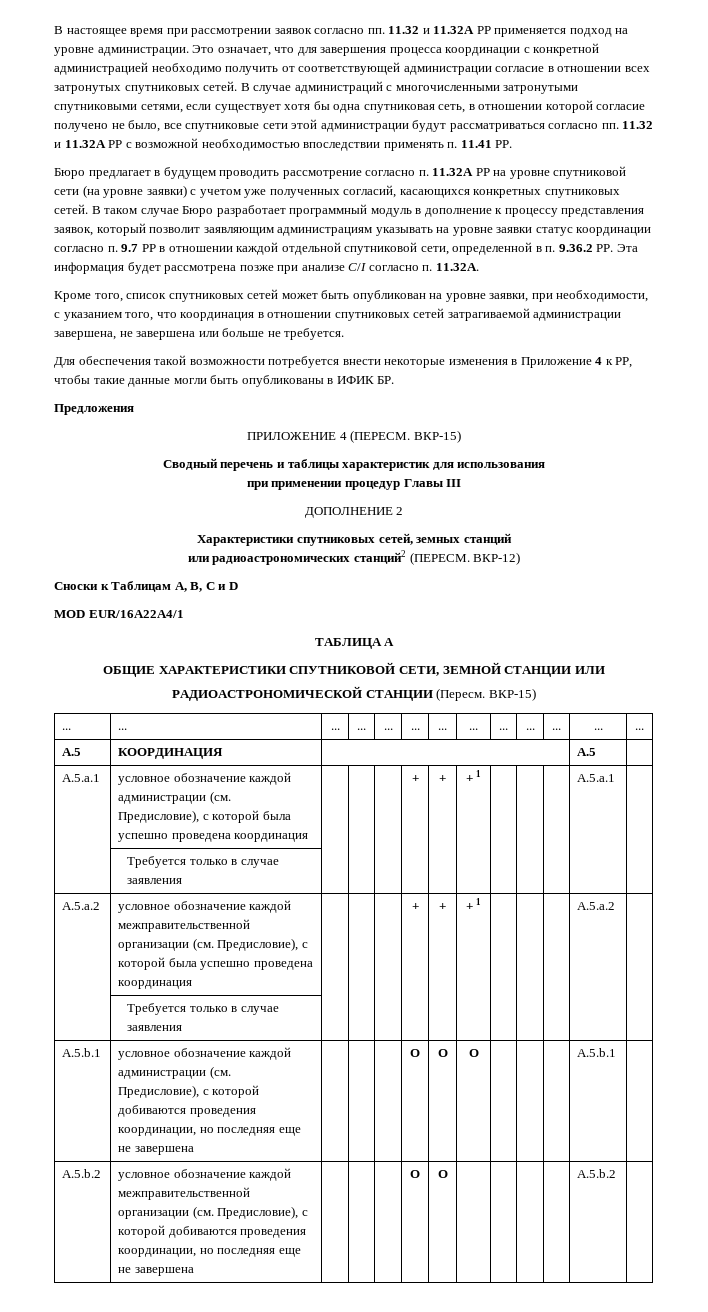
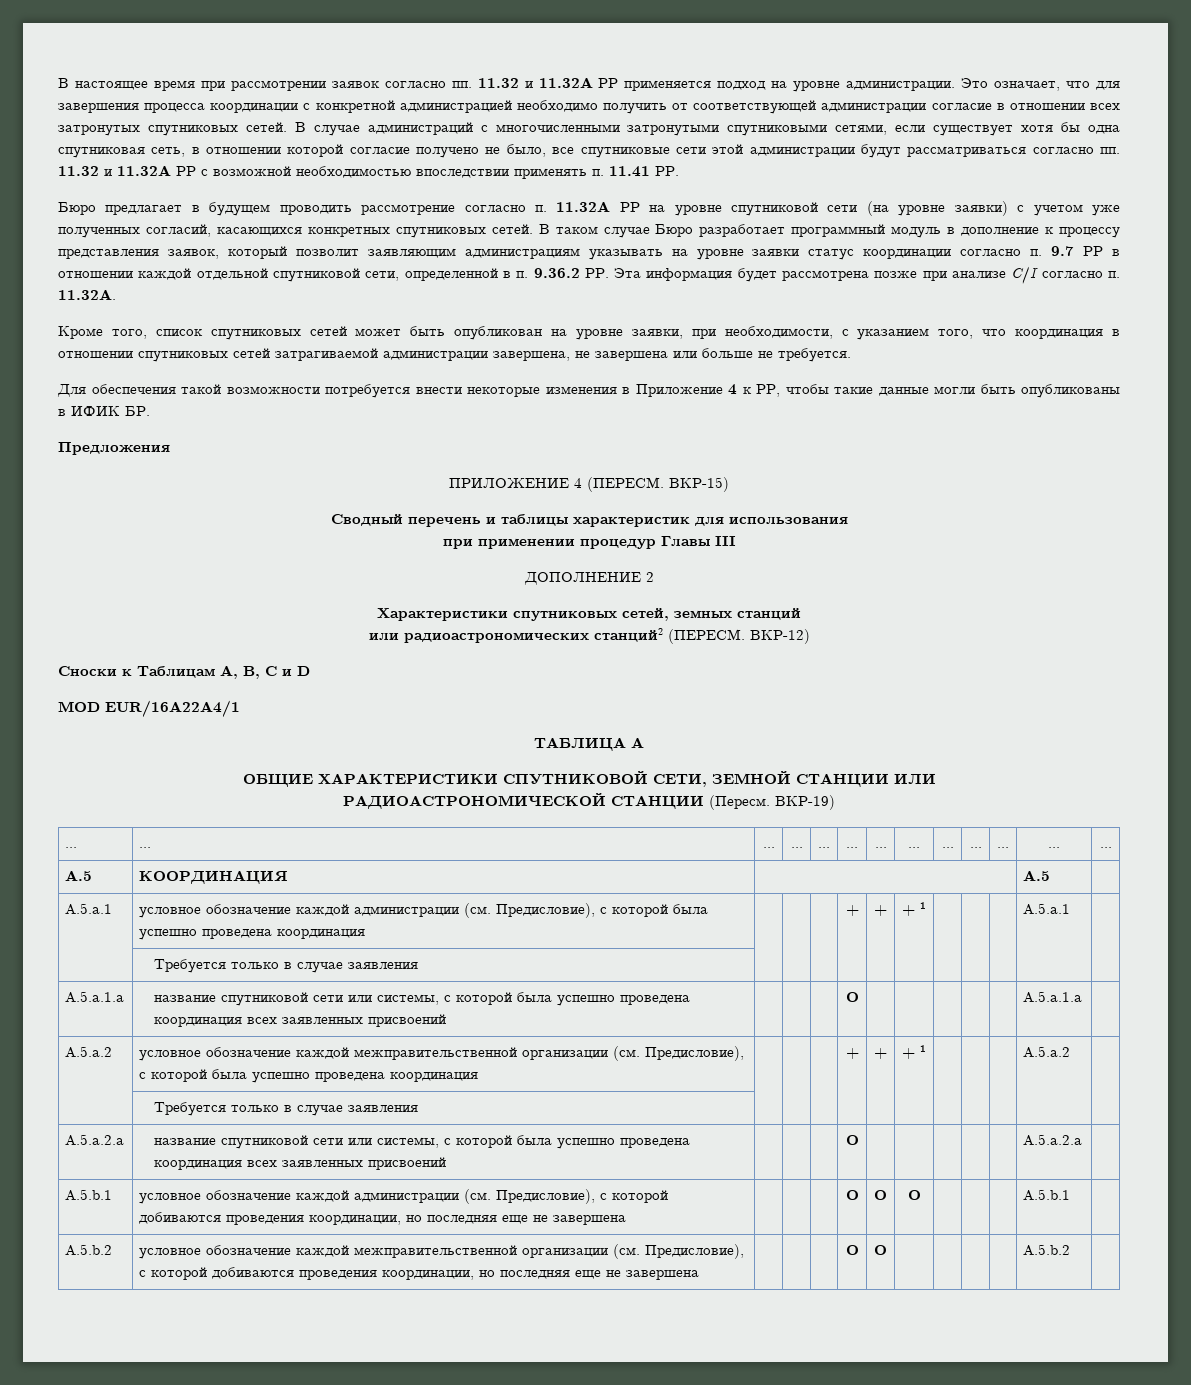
- РАДИОАСТРОНОМИЧЕСКОЙ СТАНЦИИ (Пересм. ВКР-15)
+ РАДИОАСТРОНОМИЧЕСКОЙ СТАНЦИИ (Пересм. ВКР-19)
+ A.5.a.1.a | название спутниковой сети или системы, с которой была успешно проведена координация всех заявленных присвоений | | | | O | | | | | | A.5.a.1.a |
+ A.5.a.2.a | название спутниковой сети или системы, с которой была успешно проведена координация всех заявленных присвоений | | | | O | | | | | | A.5.a.2.a |

